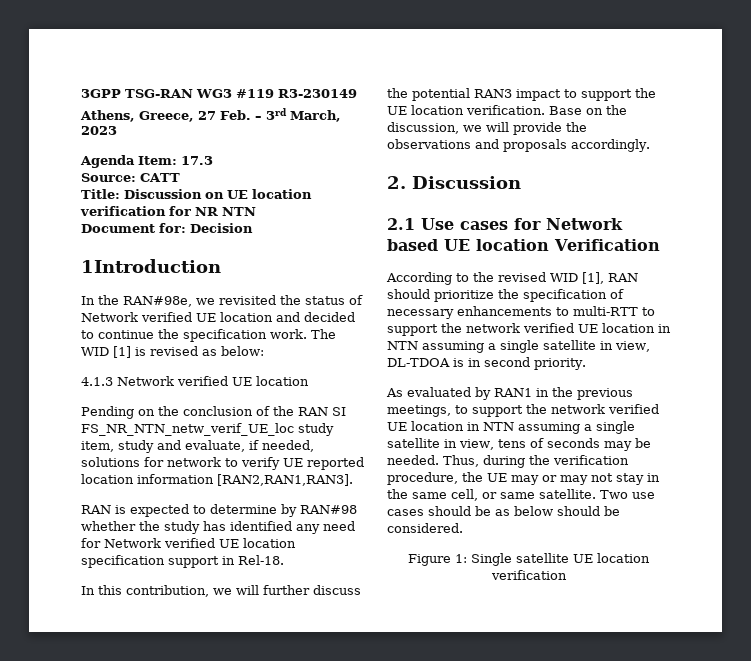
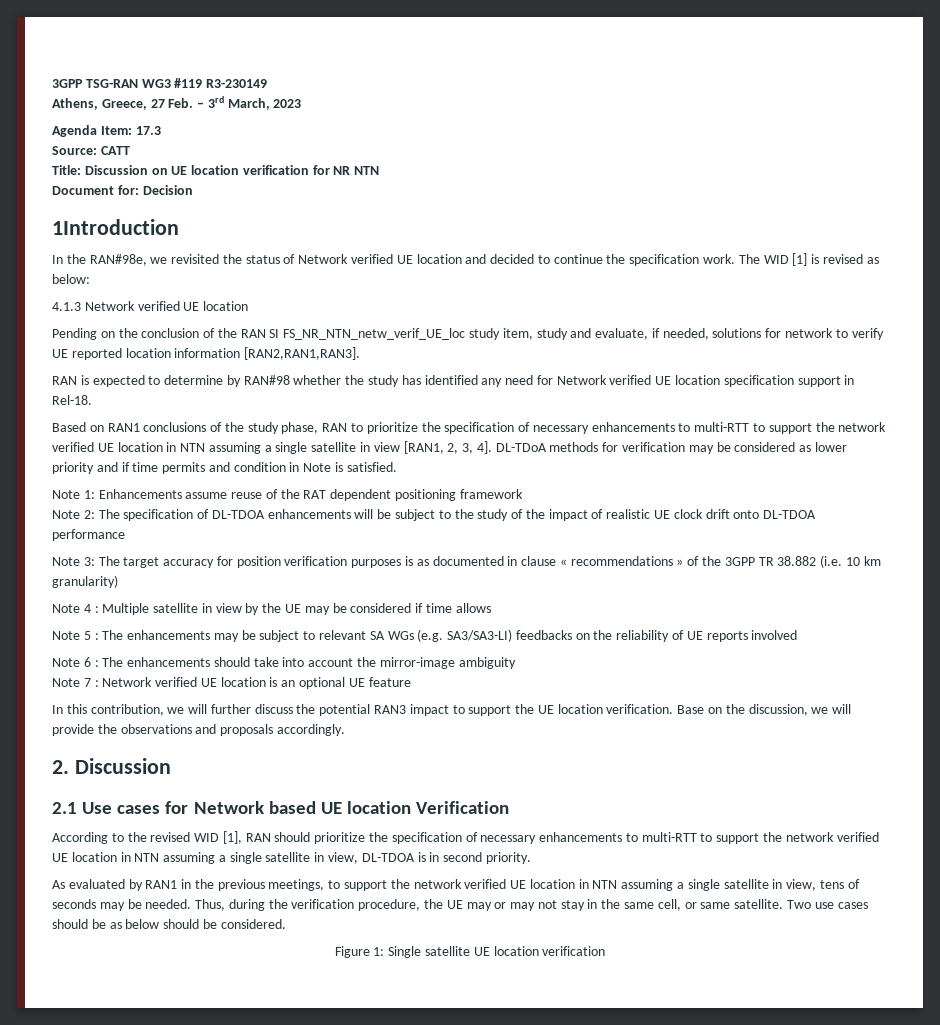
+ Based on RAN1 conclusions of the study phase, RAN to prioritize the specification of necessary enhancements to multi-RTT to support the network verified UE location in NTN assuming a single satellite in view [RAN1, 2, 3, 4]. DL-TDoA methods for verification may be considered as lower priority and if time permits and condition in Note is satisfied.
+ Note 1: Enhancements assume reuse of the RAT dependent positioning framework
+ Note 2: The specification of DL-TDOA enhancements will be subject to the study of the impact of realistic UE clock drift onto DL-TDOA performance
+ Note 3: The target accuracy for position verification purposes is as documented in clause « recommendations » of the 3GPP TR 38.882 (i.e. 10 km granularity)
+ Note 4 : Multiple satellite in view by the UE may be considered if time allows
+ Note 5 : The enhancements may be subject to relevant SA WGs (e.g. SA3/SA3-LI) feedbacks on the reliability of UE reports involved
+ Note 6 : The enhancements should take into account the mirror-image ambiguity
+ Note 7 : Network verified UE location is an optional UE feature

